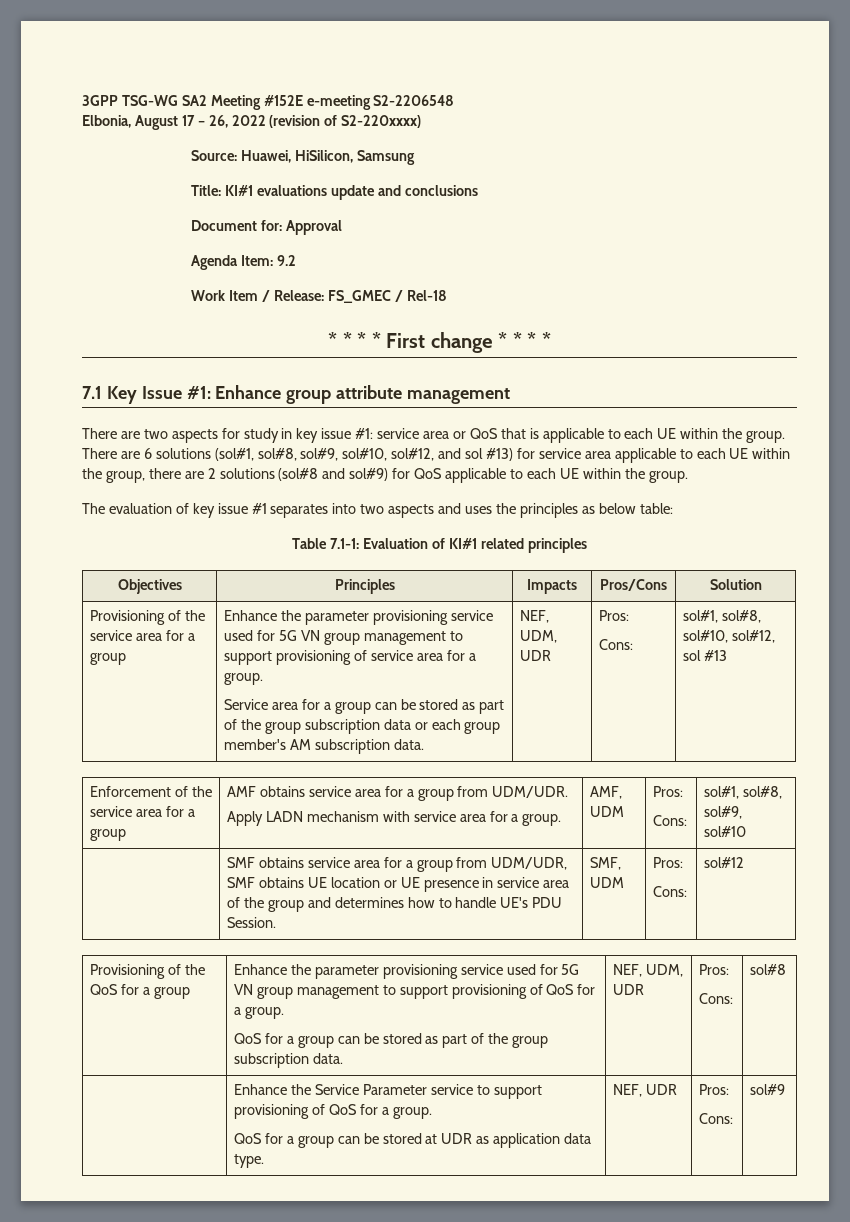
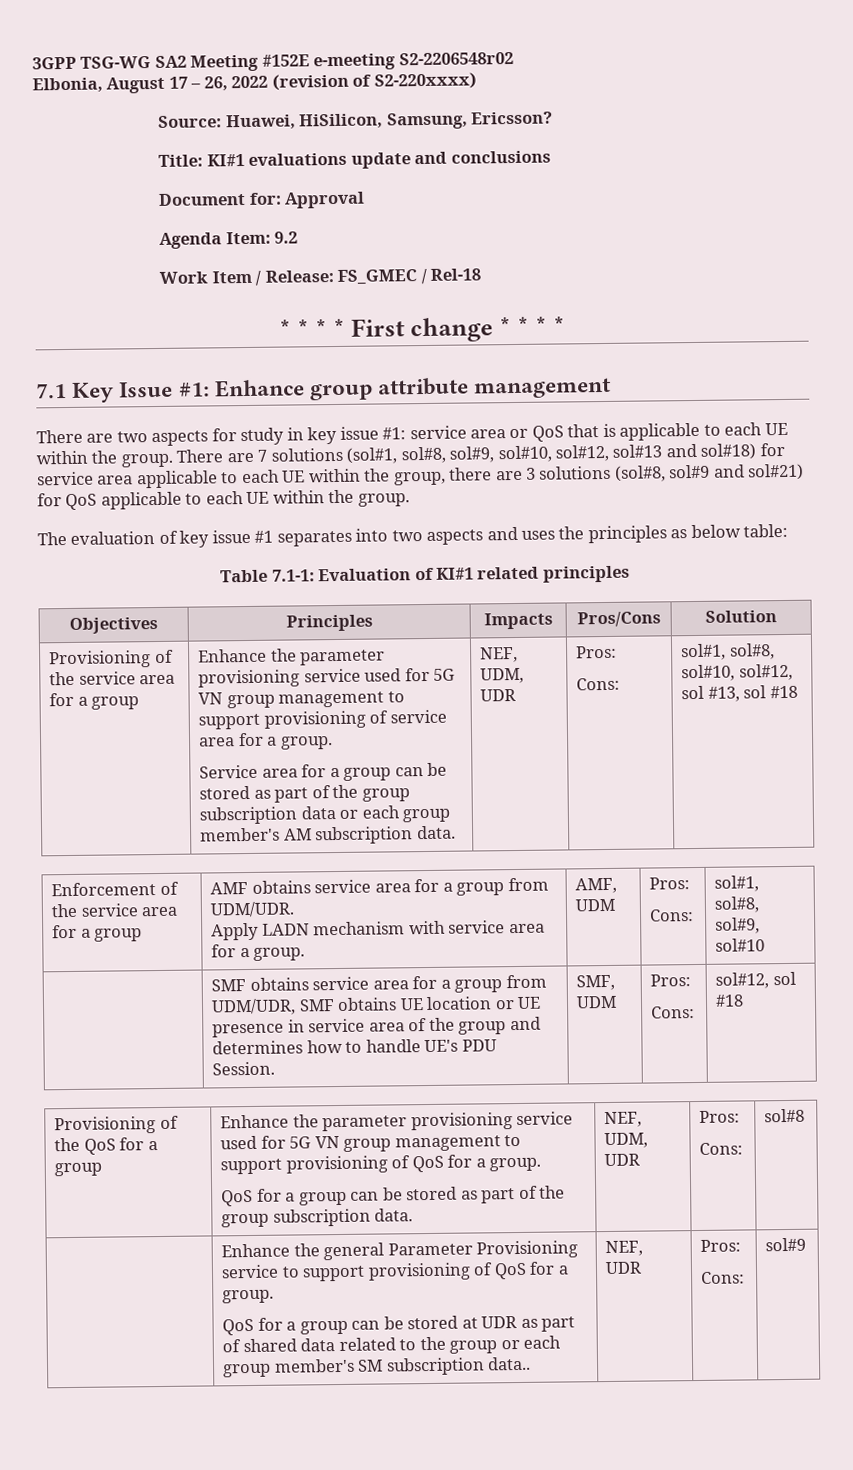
- 3GPP TSG-WG SA2 Meeting #152E e-meeting S2-2206548
+ 3GPP TSG-WG SA2 Meeting #152E e-meeting S2-2206548r02
- Source: Huawei, HiSilicon, Samsung
+ Source: Huawei, HiSilicon, Samsung, Ericsson?
- There are 6 solutions (sol#1, sol#8, sol#9, sol#10, sol#12, and sol #13) for service area applicable to each UE within the group, there are 2 solutions (sol#8 and sol#9) for QoS applicable to each UE within the group.
+ There are 7 solutions (sol#1, sol#8, sol#9, sol#10, sol#12, sol#13 and sol#18) for service area applicable to each UE within the group, there are 3 solutions (sol#8, sol#9 and sol#21) for QoS applicable to each UE within the group.
- sol#1, sol#8, sol#10, sol#12, sol #13
+ sol#1, sol#8, sol#10, sol#12, sol #13, sol #18
  | SMF obtains service area for a group from UDM/UDR, SMF obtains UE location or UE presence in service area of the group and determines how to handle UE's PDU Session. | SMF, UDM | Pros:
- Cons: | sol#12
+ Cons: | sol#12, sol #18
- Enhance the Service Parameter service to support provisioning of QoS for a group.
+ Enhance the general Parameter Provisioning service to support provisioning of QoS for a group.
- QoS for a group can be stored at UDR as application data type.
+ QoS for a group can be stored at UDR as part of shared data related to the group or each group member's SM subscription data..

